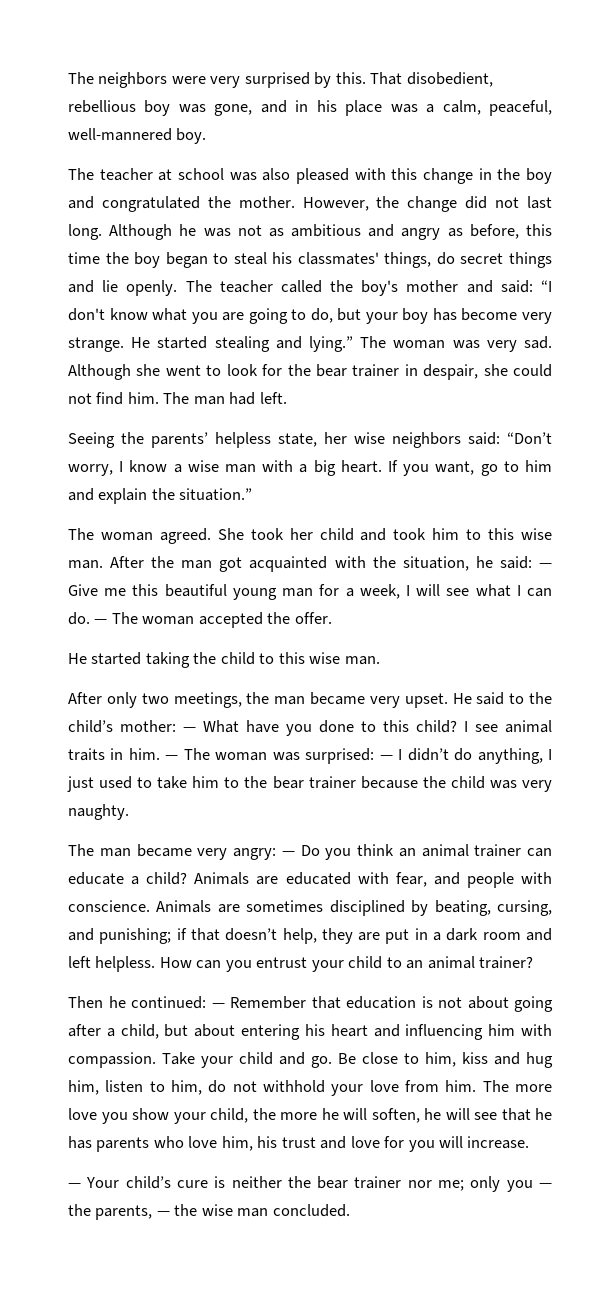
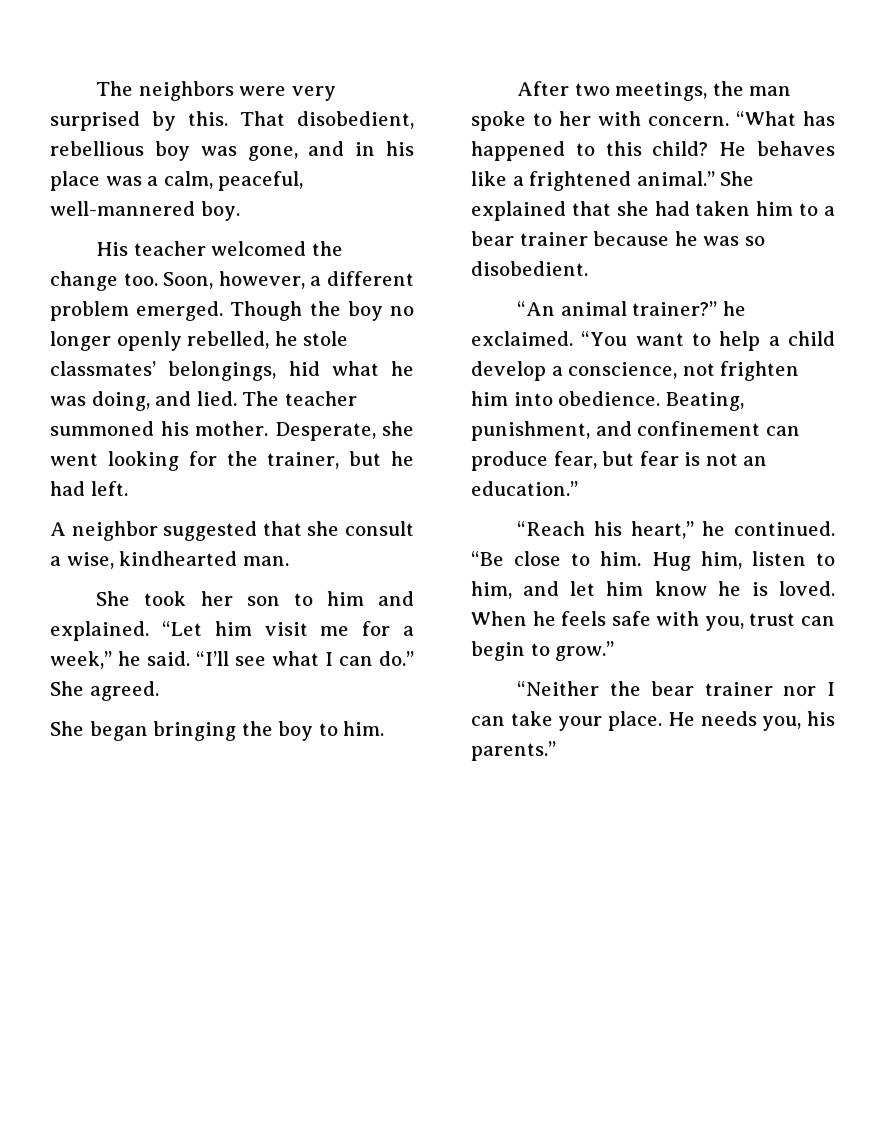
- The teacher at school was also pleased with this change in the boy and congratulated the mother. However, the change did not last long. Although he was not as ambitious and angry as before, this time the boy began to steal his classmates' things, do secret things and lie openly. The teacher called the boy's mother and said: “I don't know what you are going to do, but your boy has become very strange. He started stealing and lying.” The woman was very sad. Although she went to look for the bear trainer in despair, she could not find him. The man had left.
- Seeing the parents’ helpless state, her wise neighbors said: “Don’t worry, I know a wise man with a big heart. If you want, go to him and explain the situation.”
- The woman agreed. She took her child and took him to this wise man. After the man got acquainted with the situation, he said: — Give me this beautiful young man for a week, I will see what I can do. — The woman accepted the offer.
- He started taking the child to this wise man.
- After only two meetings, the man became very upset. He said to the child’s mother: — What have you done to this child? I see animal traits in him. — The woman was surprised: — I didn’t do anything, I just used to take him to the bear trainer because the child was very naughty.
- The man became very angry: — Do you think an animal trainer can educate a child? Animals are educated with fear, and people with conscience. Animals are sometimes disciplined by beating, cursing, and punishing; if that doesn’t help, they are put in a dark room and left helpless. How can you entrust your child to an animal trainer?
- Then he continued: — Remember that education is not about going after a child, but about entering his heart and influencing him with compassion. Take your child and go. Be close to him, kiss and hug him, listen to him, do not withhold your love from him. The more love you show your child, the more he will soften, he will see that he has parents who love him, his trust and love for you will increase.
- — Your child’s cure is neither the bear trainer nor me; only you — the parents, — the wise man concluded.
+ His teacher welcomed the change too. Soon, however, a different problem emerged. Though the boy no longer openly rebelled, he stole classmates’ belongings, hid what he was doing, and lied. The teacher summoned his mother. Desperate, she went looking for the trainer, but he had left.
+ A neighbor suggested that she consult a wise, kindhearted man.
+ She took her son to him and explained. “Let him visit me for a week,” he said. “I’ll see what I can do.” She agreed.
+ She began bringing the boy to him.
+ After two meetings, the man spoke to her with concern. “What has happened to this child? He behaves like a frightened animal.” She explained that she had taken him to a bear trainer because he was so disobedient.
+ “An animal trainer?” he exclaimed. “You want to help a child develop a conscience, not frighten him into obedience. Beating, punishment, and confinement can produce fear, but fear is not an education.”
+ “Reach his heart,” he continued. “Be close to him. Hug him, listen to him, and let him know he is loved. When he feels safe with you, trust can begin to grow.”
+ “Neither the bear trainer nor I can take your place. He needs you, his parents.”

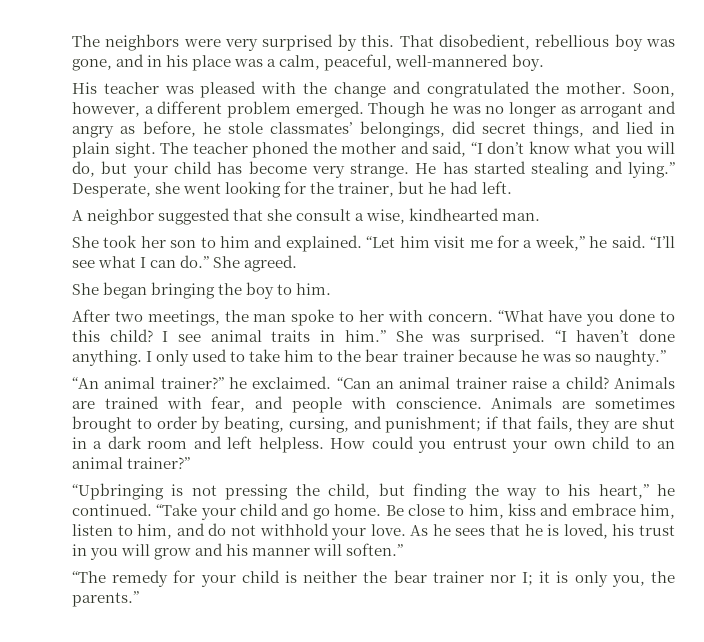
- His teacher welcomed the change too.
+ His teacher was pleased with the change and congratulated the mother.
- Though the boy no longer openly rebelled, he stole classmates’ belongings, hid what he was doing, and lied. The teacher summoned his mother.
+ Though he was no longer as arrogant and angry as before, he stole classmates’ belongings, did secret things, and lied in plain sight. The teacher phoned the mother and said, “I don’t know what you will do, but your child has become very strange. He has started stealing and lying.”
- “What has happened to this child? He behaves like a frightened animal.” She explained that she had taken him to a bear trainer because he was so disobedient.
+ “What have you done to this child? I see animal traits in him.” She was surprised. “I haven’t done anything. I only used to take him to the bear trainer because he was so naughty.”
- “You want to help a child develop a conscience, not frighten him into obedience. Beating, punishment, and confinement can produce fear, but fear is not an education.”
- “Reach his heart,” he continued. “Be close to him. Hug him, listen to him, and let him know he is loved. When he feels safe with you, trust can begin to grow.”
- “Neither the bear trainer nor I can take your place. He needs you, his parents.”
+ “Can an animal trainer raise a child? Animals are trained with fear, and people with conscience. Animals are sometimes brought to order by beating, cursing, and punishment; if that fails, they are shut in a dark room and left helpless. How could you entrust your own child to an animal trainer?”
+ “Upbringing is not pressing the child, but finding the way to his heart,” he continued. “Take your child and go home. Be close to him, kiss and embrace him, listen to him, and do not withhold your love. As he sees that he is loved, his trust in you will grow and his manner will soften.”
+ “The remedy for your child is neither the bear trainer nor I; it is only you, the parents.”

